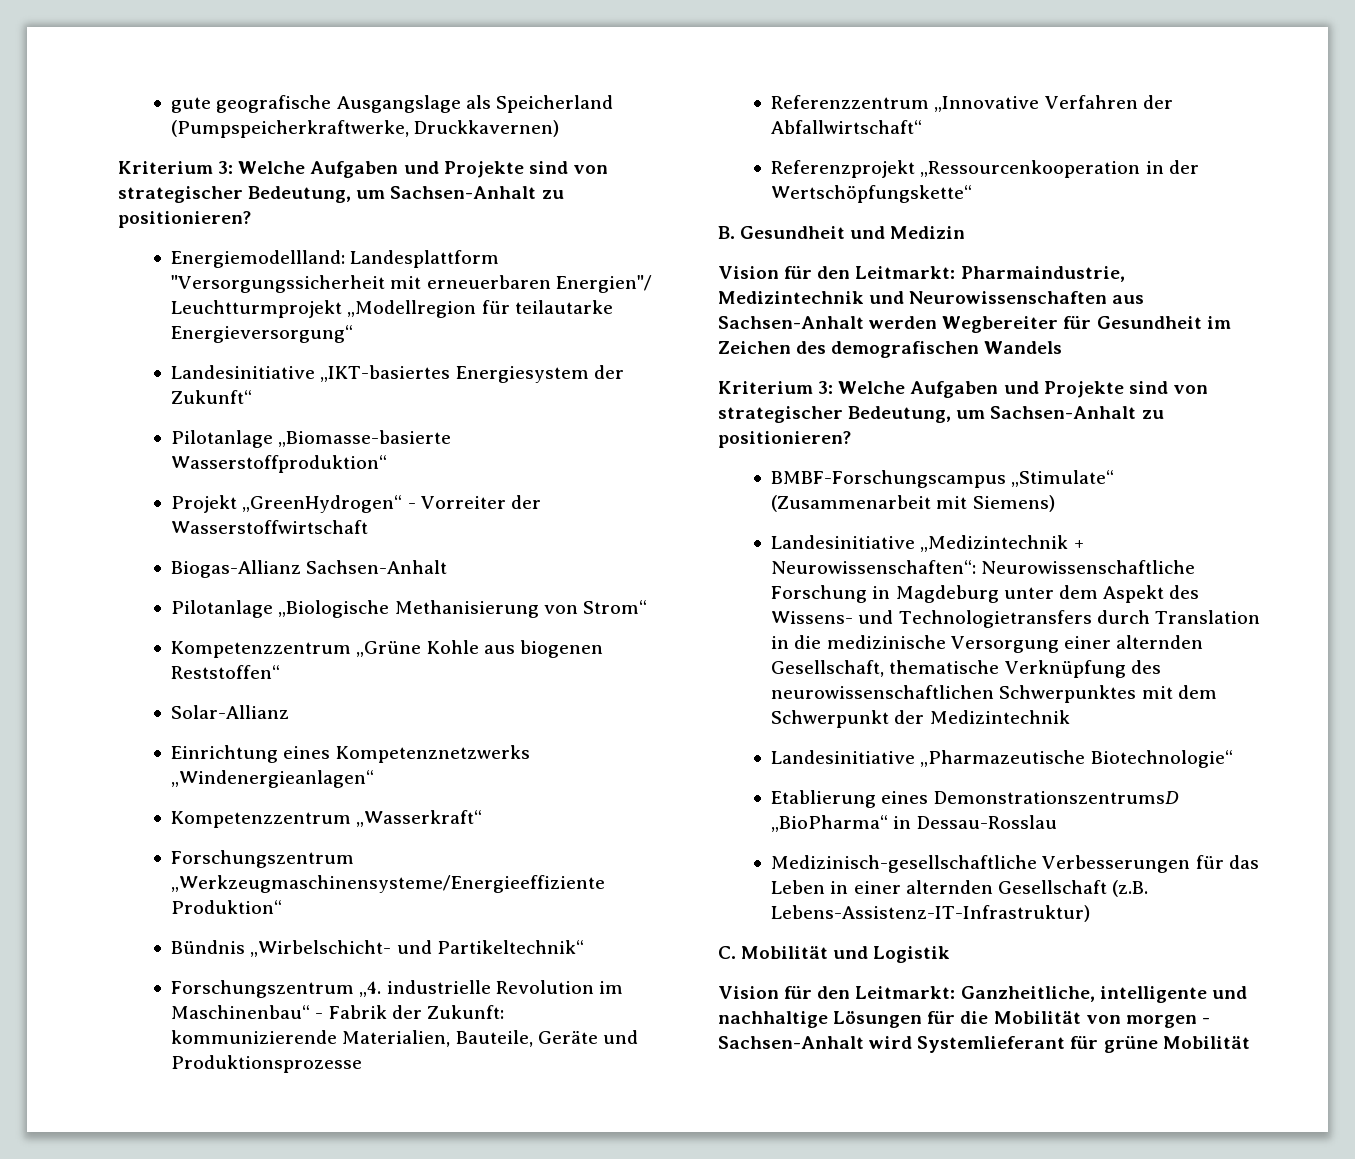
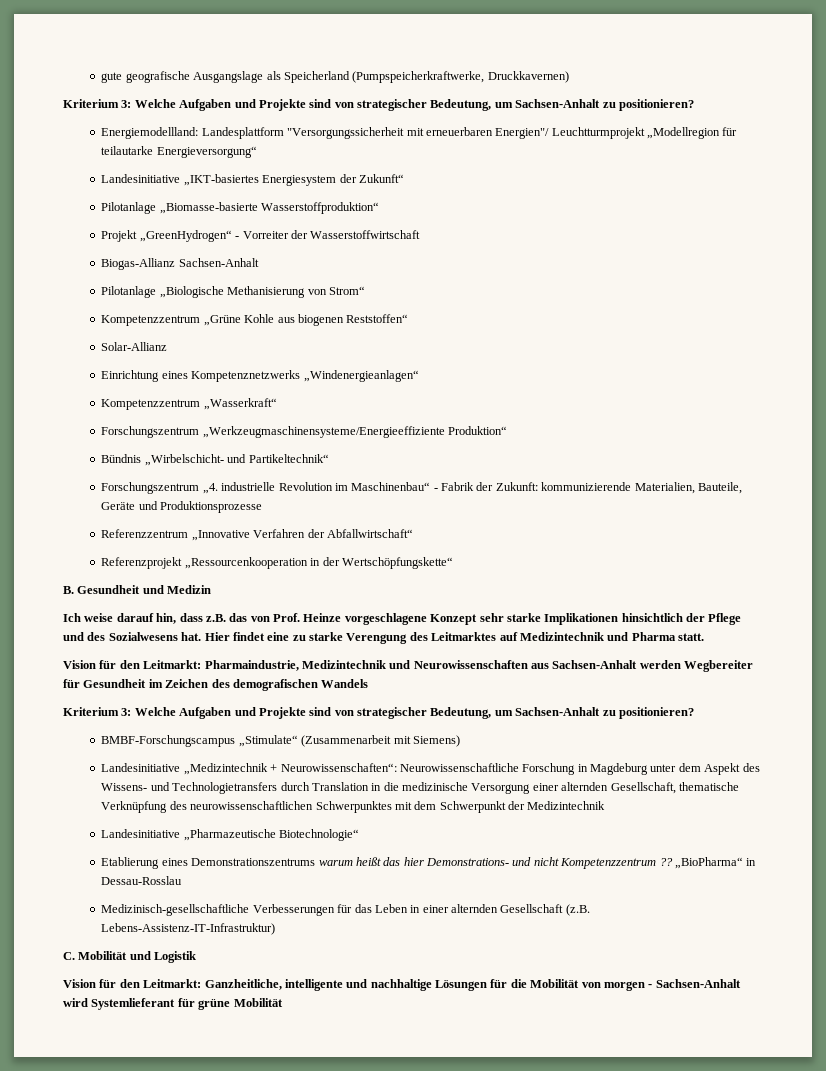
+ Ich weise darauf hin, dass z.B. das von Prof. Heinze vorgeschlagene Konzept sehr starke Implikationen hinsichtlich der Pflege und des Sozialwesens hat. Hier findet eine zu starke Verengung des Leitmarktes auf Medizintechnik und Pharma statt.
- Etablierung eines DemonstrationszentrumsD „BioPharma“ in Dessau-Rosslau
+ Etablierung eines Demonstrationszentrums warum heißt das hier Demonstrations- und nicht Kompetenzzentrum ?? „BioPharma“ in Dessau-Rosslau

